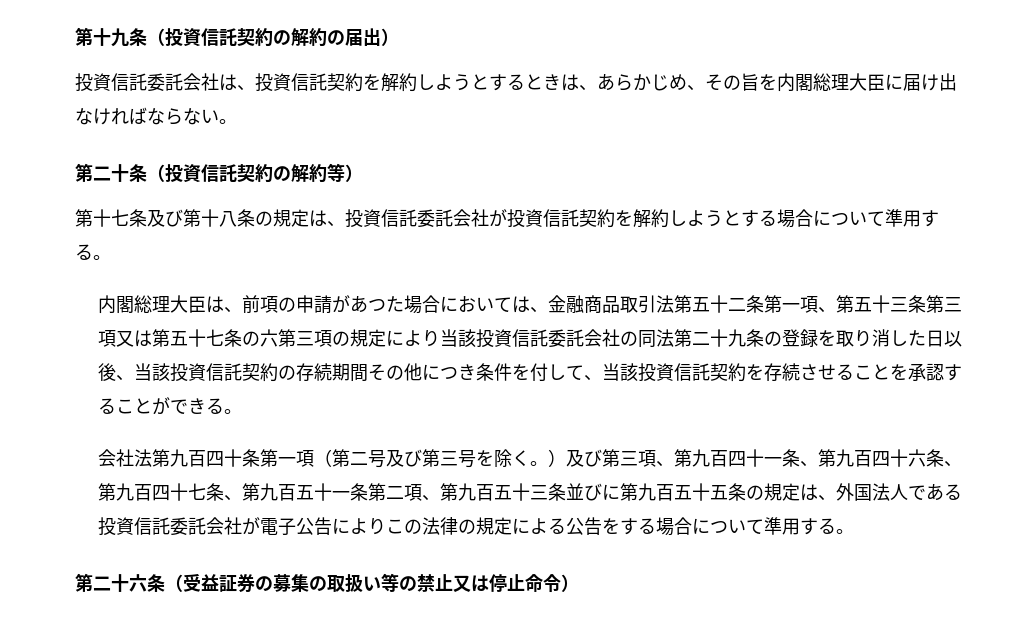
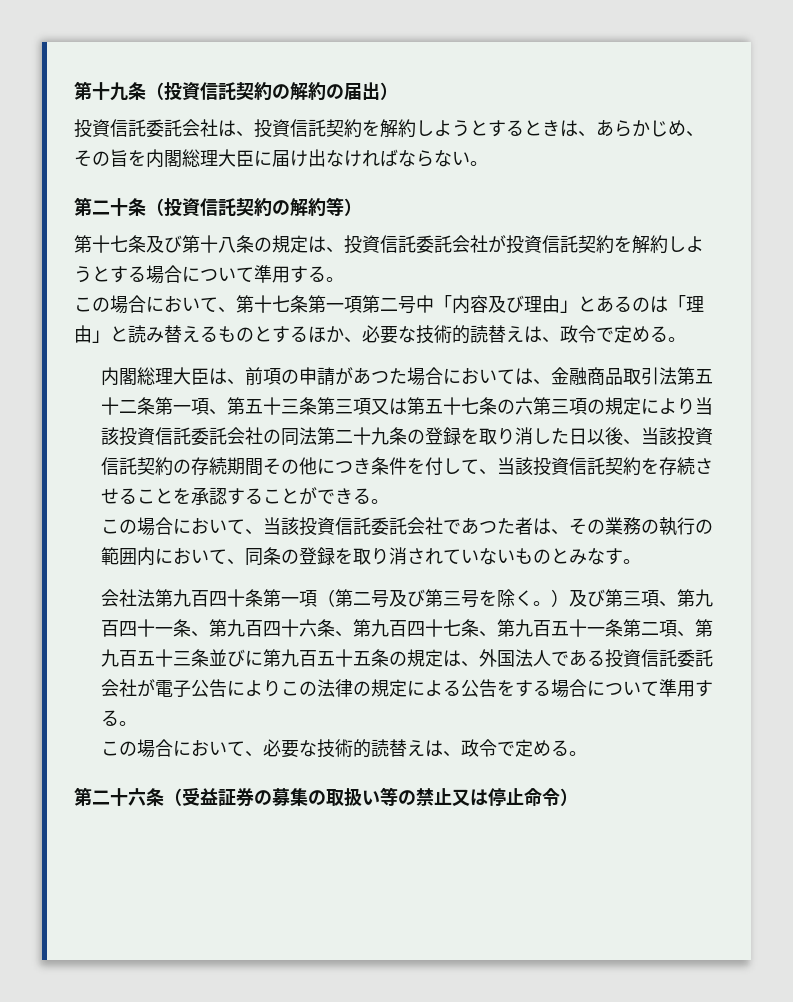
+ この場合において、第十七条第一項第二号中「内容及び理由」とあるのは「理由」と読み替えるものとするほか、必要な技術的読替えは、政令で定める。
+ この場合において、当該投資信託委託会社であつた者は、その業務の執行の範囲内において、同条の登録を取り消されていないものとみなす。
+ この場合において、必要な技術的読替えは、政令で定める。

